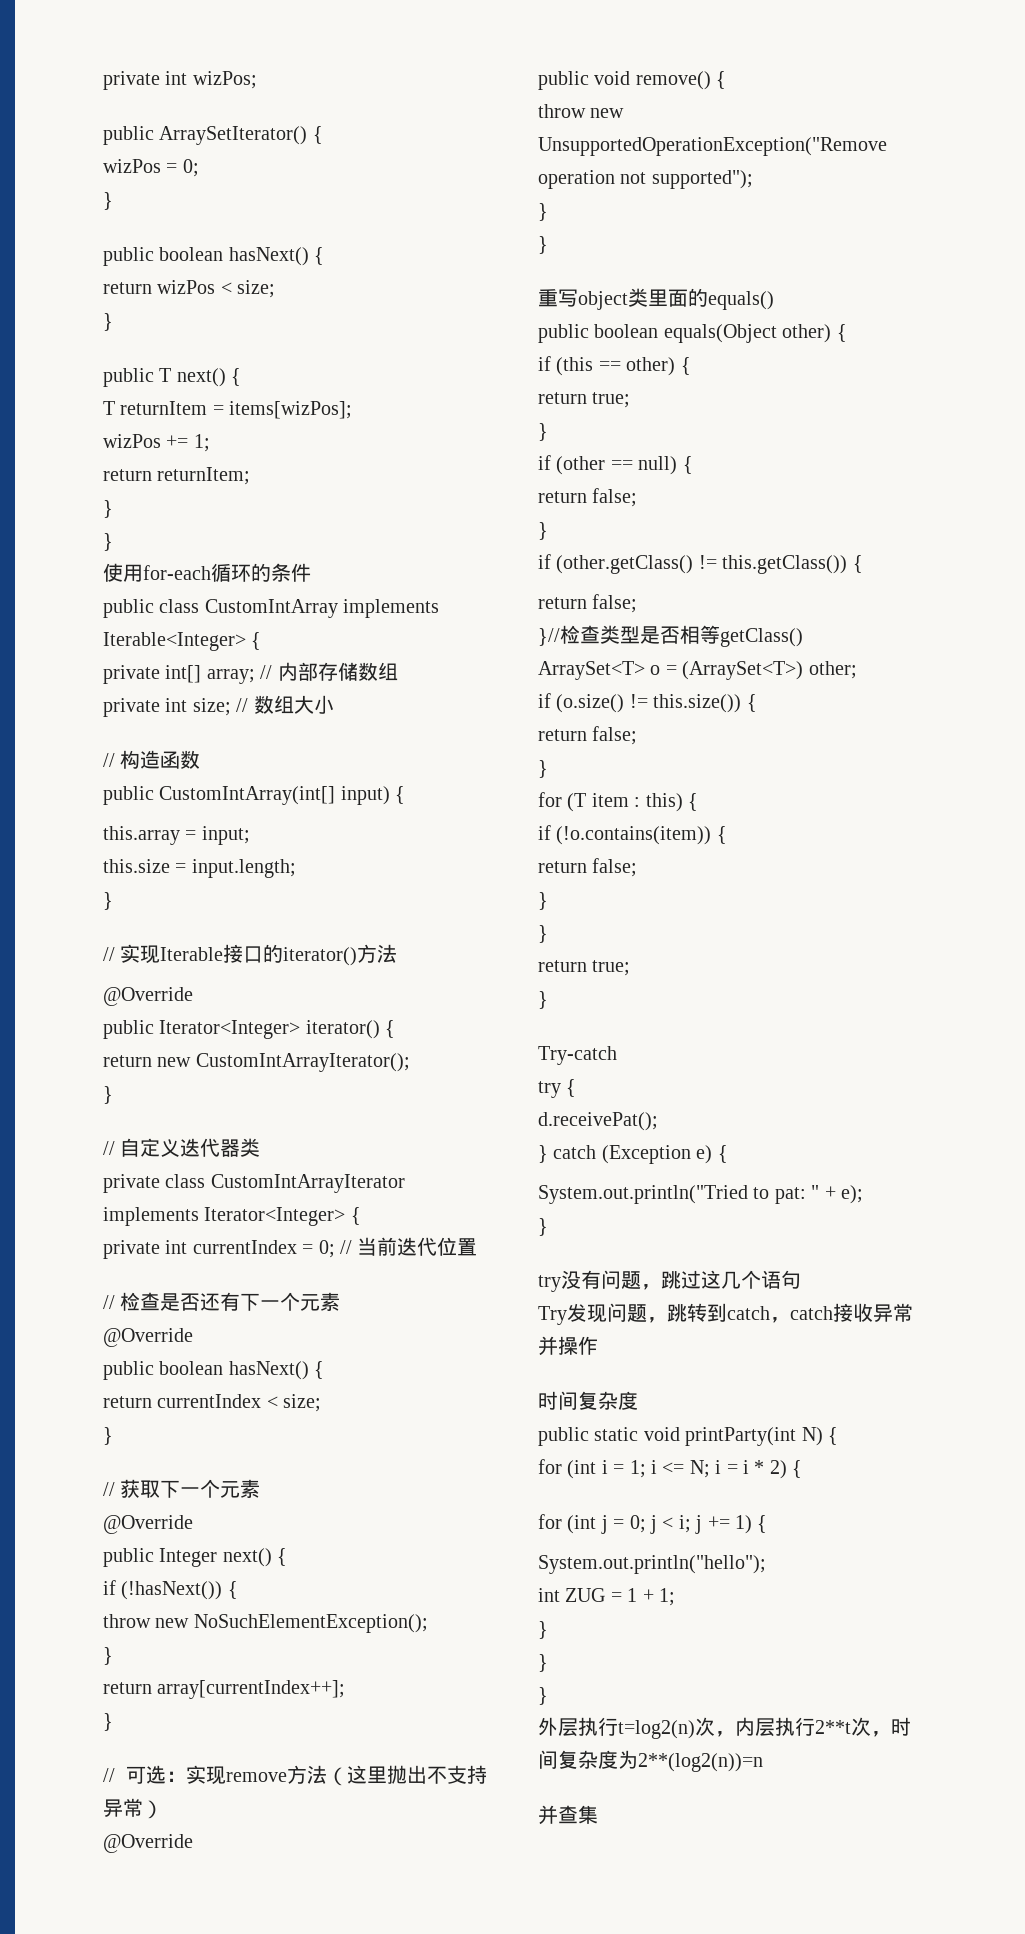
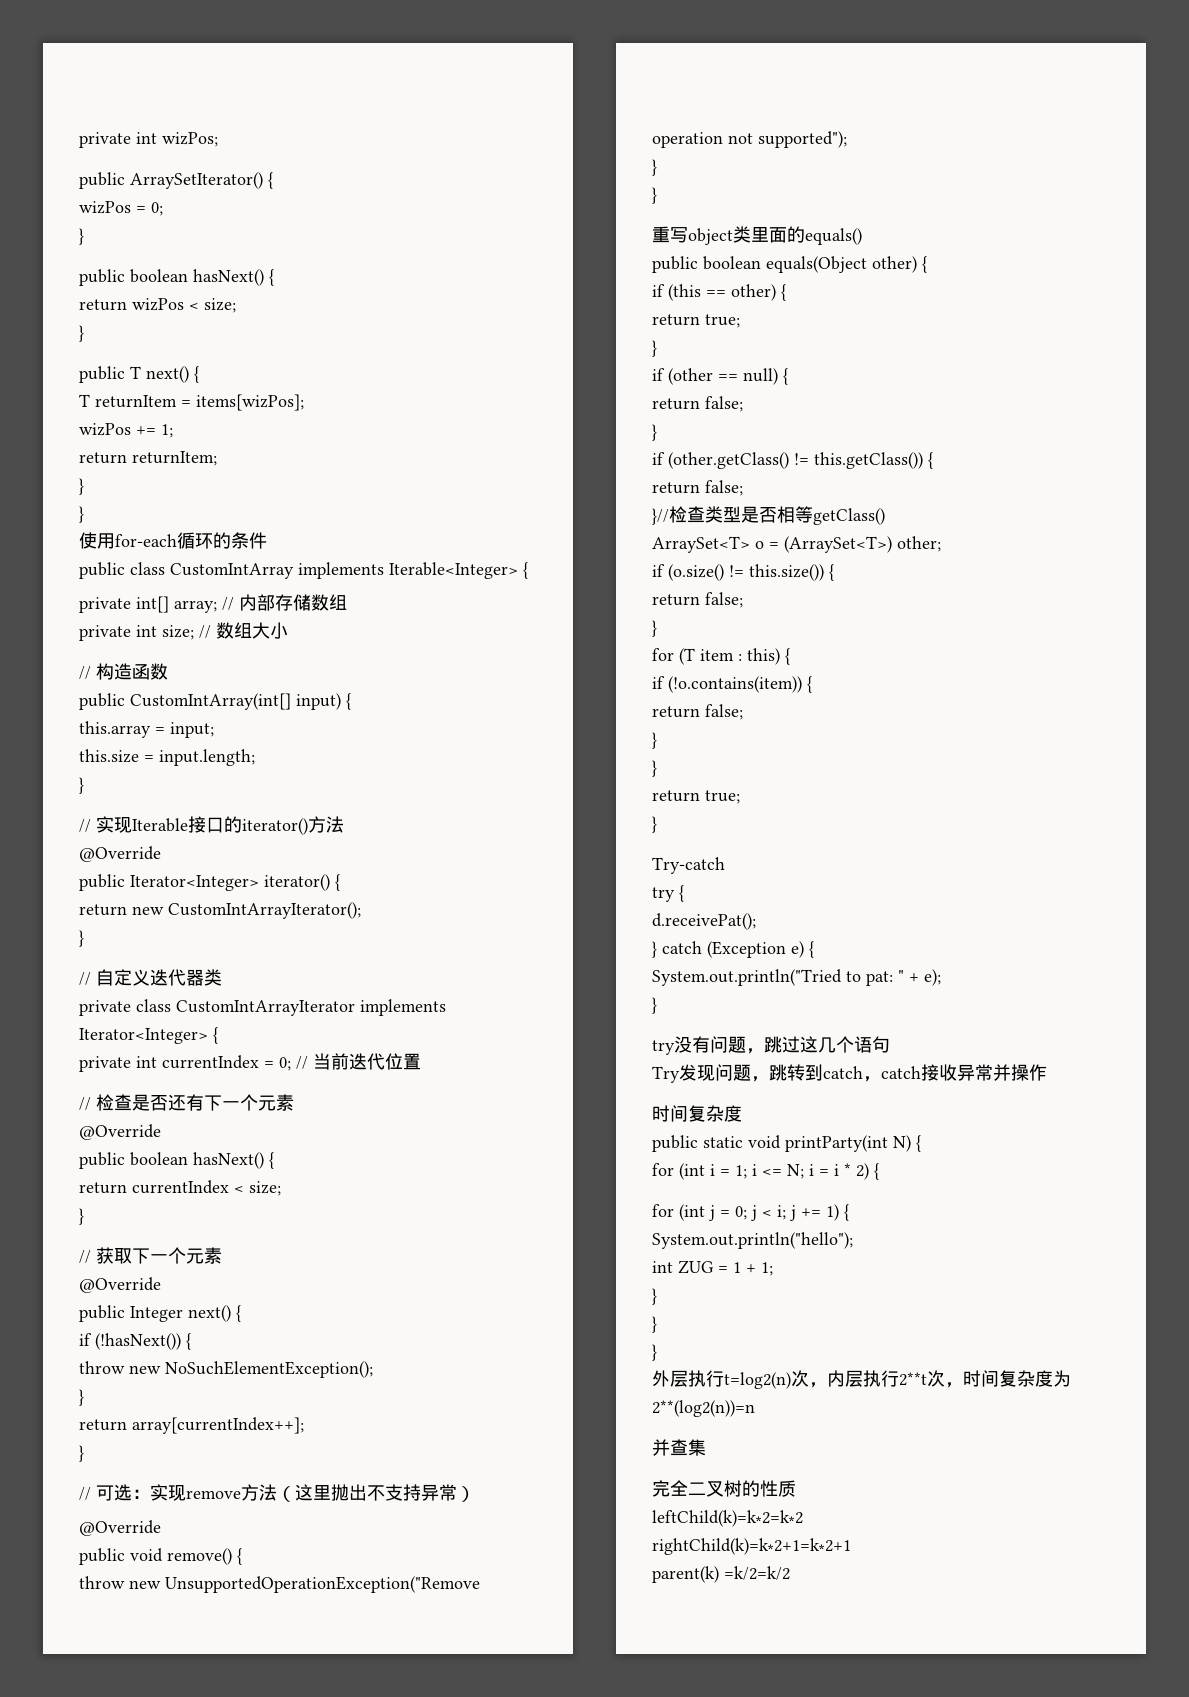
+ 完全二叉树的性质
+ leftChild(k)=k∗2=k∗2
+ rightChild(k)=k∗2+1=k∗2+1
+ parent(k) =k/2=k/2

